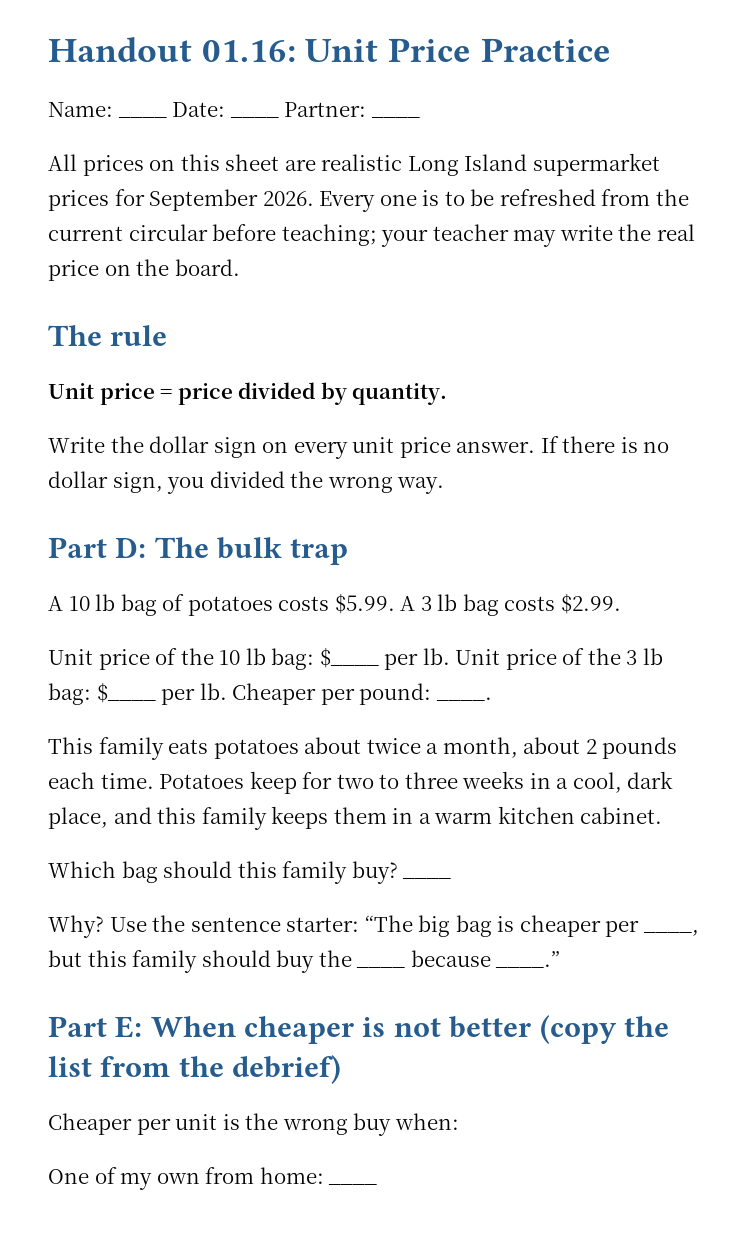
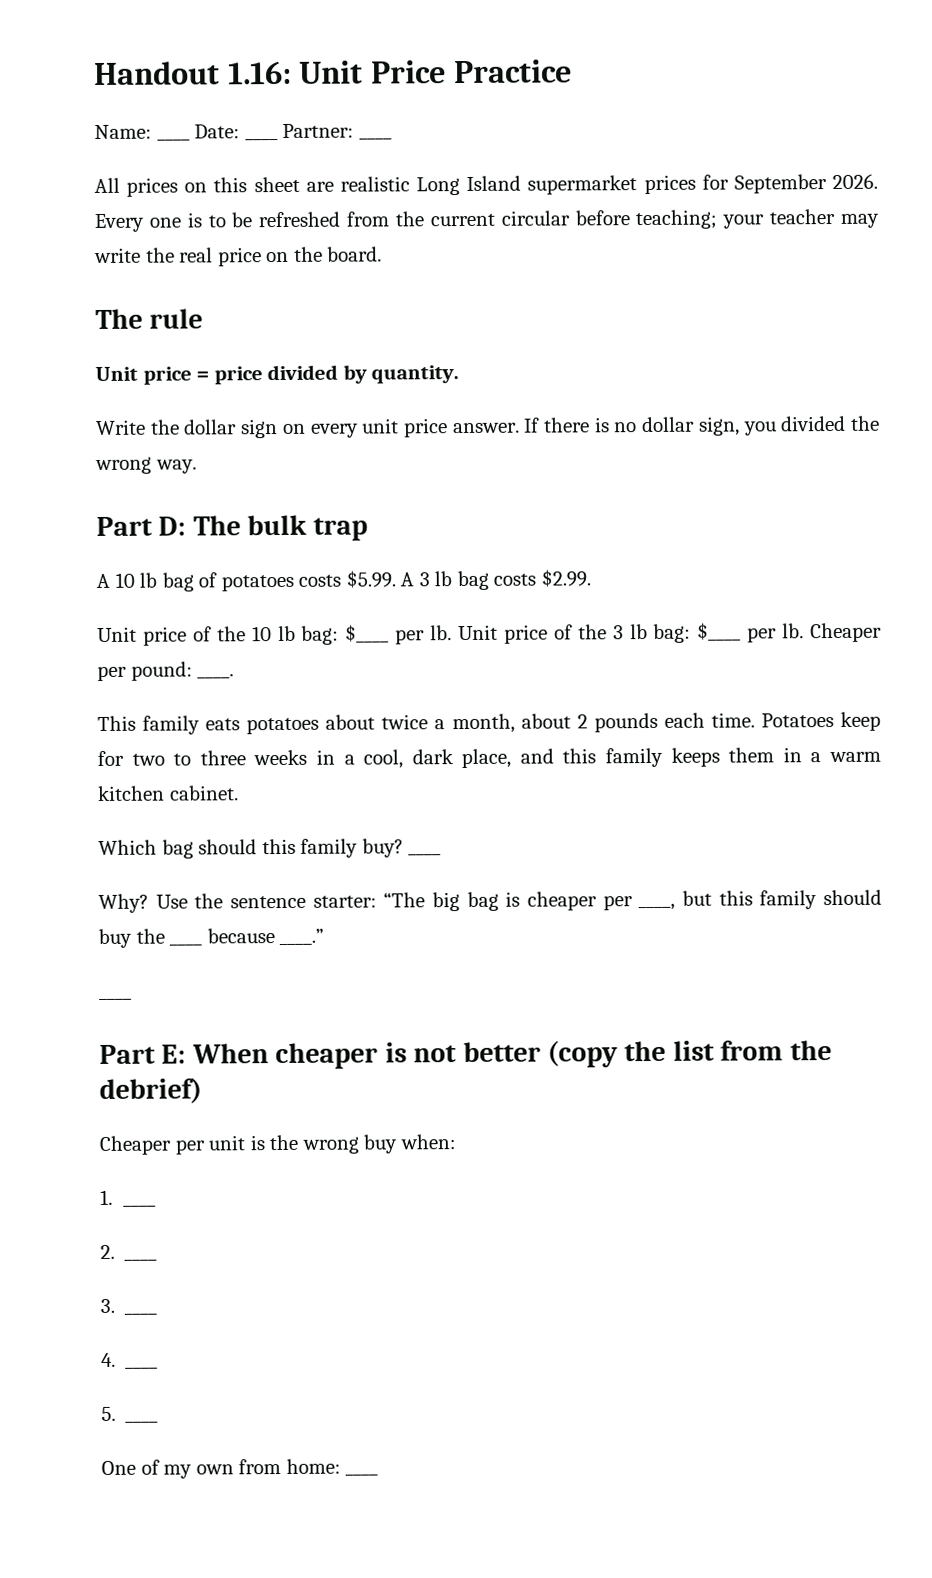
- Handout 01.16: Unit Price Practice
+ Handout 1.16: Unit Price Practice
  Use the sentence starter: “The big bag is cheaper per ____, but this family should buy the ____ because ____.”
+ ____
+ 1. ____
+ 2. ____
+ 3. ____
+ 4. ____
+ 5. ____

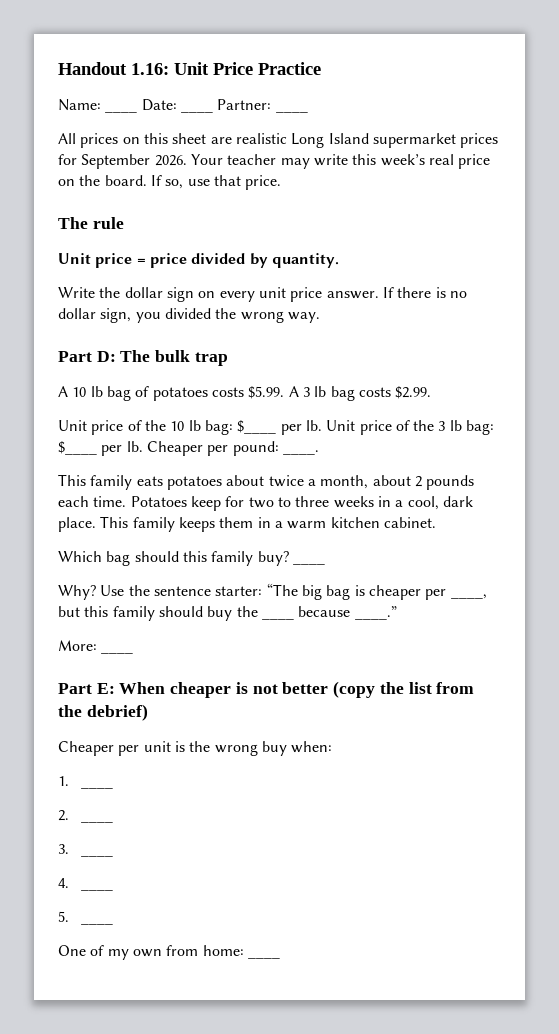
- Every one is to be refreshed from the current circular before teaching; your teacher may write the real price on the board.
+ Your teacher may write this week’s real price on the board. If so, use that price.
- Potatoes keep for two to three weeks in a cool, dark place, and this family keeps them in a warm kitchen cabinet.
+ Potatoes keep for two to three weeks in a cool, dark place. This family keeps them in a warm kitchen cabinet.
  Use the sentence starter: “The big bag is cheaper per ____, but this family should buy the ____ because ____.”
- ____
+ More: ____

